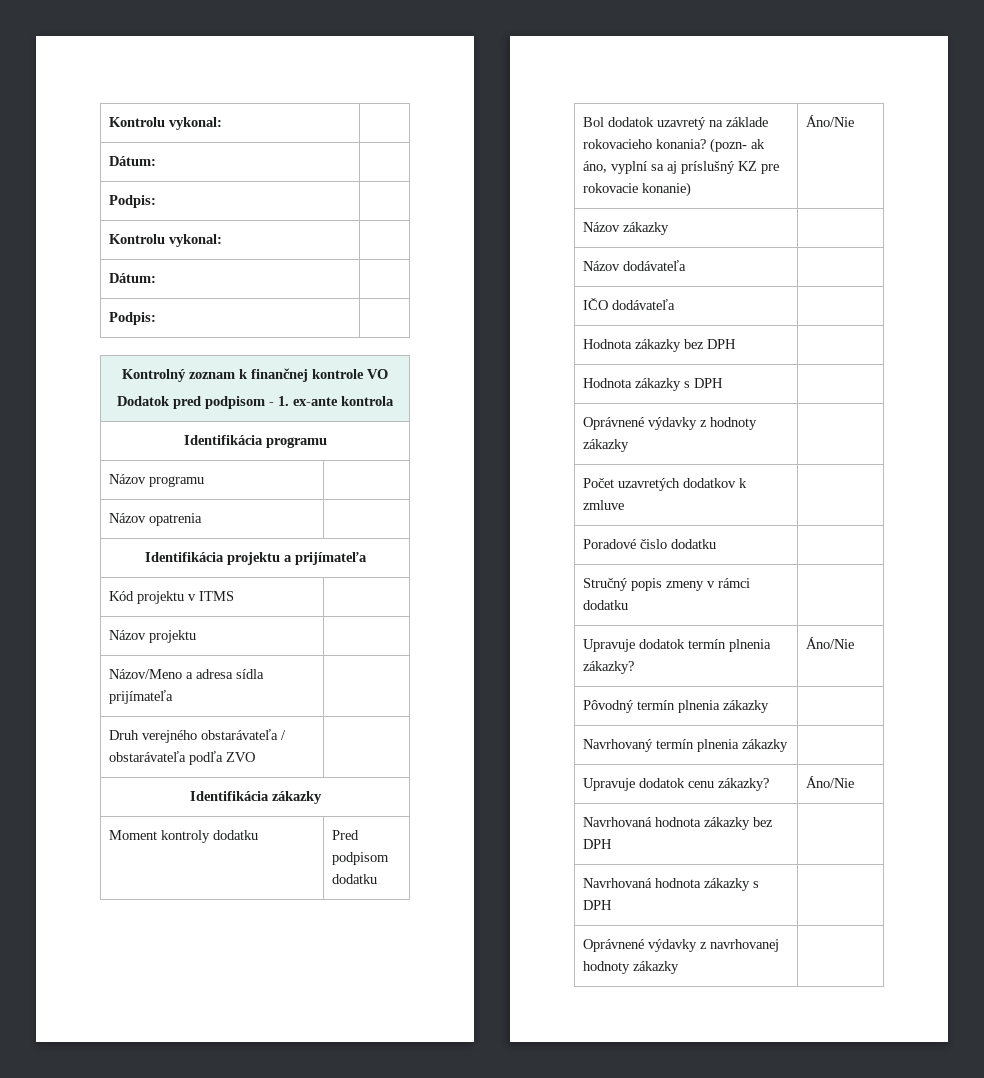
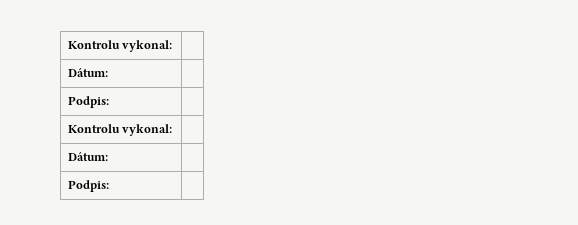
- Kontrolný zoznam k finančnej kontrole VO
- Dodatok pred podpisom - 1. ex-ante kontrola
- Identifikácia programu
- Názov programu |
- Názov opatrenia |
- Identifikácia projektu a prijímateľa
- Kód projektu v ITMS |
- Názov projektu |
- Názov/Meno a adresa sídla prijímateľa |
- Druh verejného obstarávateľa / obstarávateľa podľa ZVO |
- Identifikácia zákazky
- Moment kontroly dodatku | Pred podpisom dodatku
- Bol dodatok uzavretý na základe rokovacieho konania? (pozn- ak áno, vyplní sa aj príslušný KZ pre rokovacie konanie) | Áno/Nie
- Názov zákazky |
- Názov dodávateľa |
- IČO dodávateľa |
- Hodnota zákazky bez DPH |
- Hodnota zákazky s DPH |
- Oprávnené výdavky z hodnoty zákazky |
- Počet uzavretých dodatkov k zmluve |
- Poradové čislo dodatku |
- Stručný popis zmeny v rámci dodatku |
- Upravuje dodatok termín plnenia zákazky? | Áno/Nie
- Pôvodný termín plnenia zákazky |
- Navrhovaný termín plnenia zákazky |
- Upravuje dodatok cenu zákazky? | Áno/Nie
- Navrhovaná hodnota zákazky bez DPH |
- Navrhovaná hodnota zákazky s DPH |
- Oprávnené výdavky z navrhovanej hodnoty zákazky |

